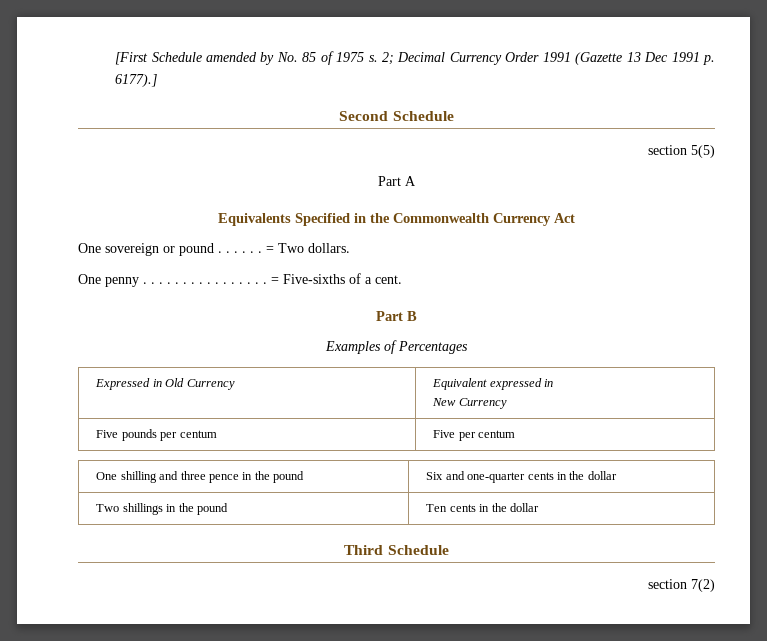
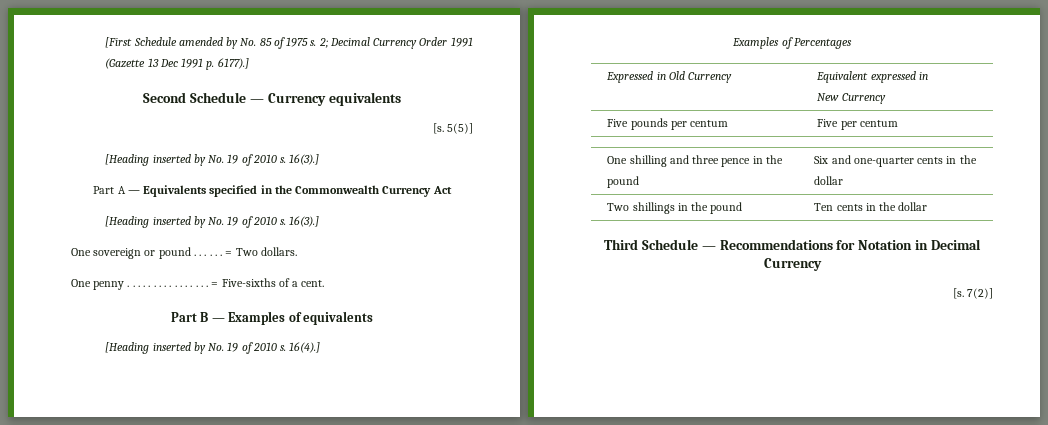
- Second Schedule
- section 5(5)
+ Second Schedule — Currency equivalents
+ [s. 5(5)]
+ [Heading inserted by No. 19 of 2010 s. 16(3).]
- Part A
- Equivalents Specified in the Commonwealth Currency Act
+ Part A — Equivalents specified in the Commonwealth Currency Act
+ [Heading inserted by No. 19 of 2010 s. 16(3).]
- Part B
+ Part B — Examples of equivalents
+ [Heading inserted by No. 19 of 2010 s. 16(4).]
- Third Schedule
- section 7(2)
+ Third Schedule — Recommendations for Notation in Decimal Currency
+ [s. 7(2)]

